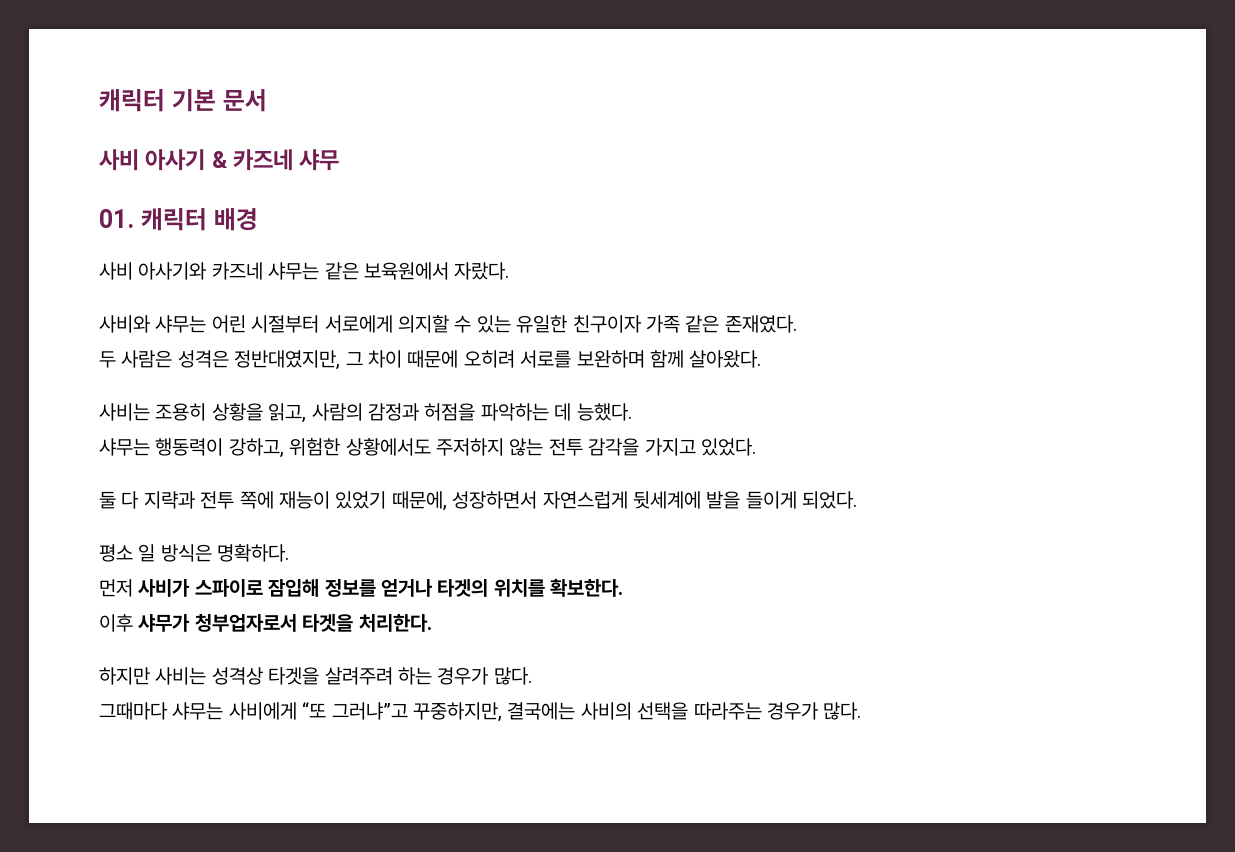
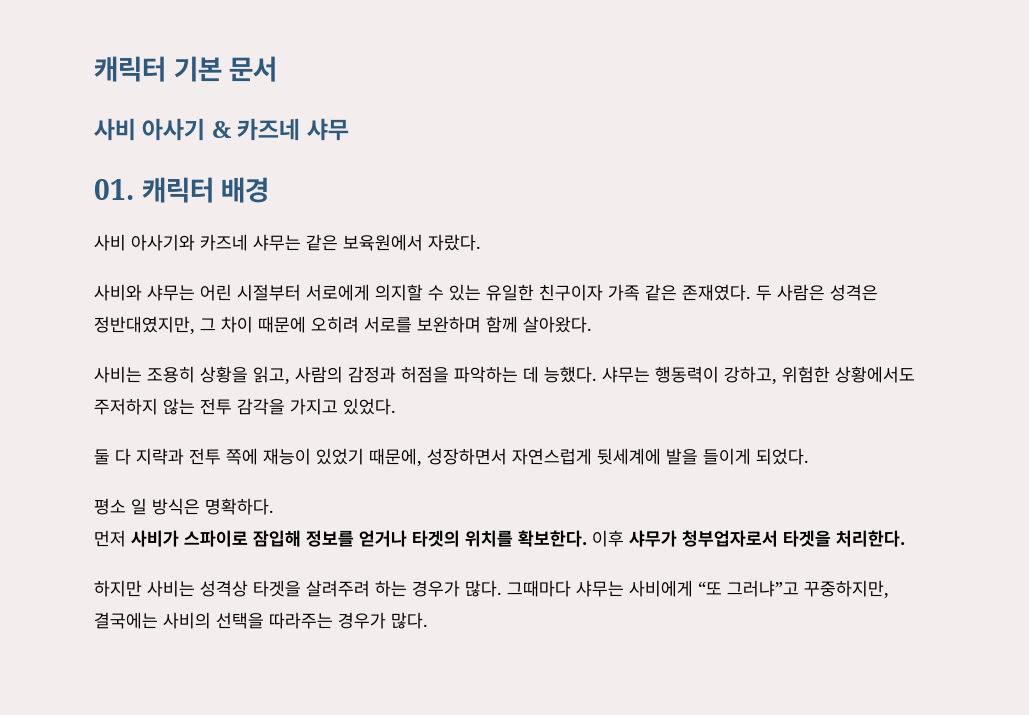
- 사비와 샤무는 어린 시절부터 서로에게 의지할 수 있는 유일한 친구이자 가족 같은 존재였다.
- 두 사람은 성격은 정반대였지만, 그 차이 때문에 오히려 서로를 보완하며 함께 살아왔다.
+ 사비와 샤무는 어린 시절부터 서로에게 의지할 수 있는 유일한 친구이자 가족 같은 존재였다. 두 사람은 성격은 정반대였지만, 그 차이 때문에 오히려 서로를 보완하며 함께 살아왔다.
- 사비는 조용히 상황을 읽고, 사람의 감정과 허점을 파악하는 데 능했다.
- 샤무는 행동력이 강하고, 위험한 상황에서도 주저하지 않는 전투 감각을 가지고 있었다.
+ 사비는 조용히 상황을 읽고, 사람의 감정과 허점을 파악하는 데 능했다. 샤무는 행동력이 강하고, 위험한 상황에서도 주저하지 않는 전투 감각을 가지고 있었다.
- 먼저 사비가 스파이로 잠입해 정보를 얻거나 타겟의 위치를 확보한다.
- 이후 샤무가 청부업자로서 타겟을 처리한다.
+ 먼저 사비가 스파이로 잠입해 정보를 얻거나 타겟의 위치를 확보한다. 이후 샤무가 청부업자로서 타겟을 처리한다.
- 하지만 사비는 성격상 타겟을 살려주려 하는 경우가 많다.
- 그때마다 샤무는 사비에게 “또 그러냐”고 꾸중하지만, 결국에는 사비의 선택을 따라주는 경우가 많다.
+ 하지만 사비는 성격상 타겟을 살려주려 하는 경우가 많다. 그때마다 샤무는 사비에게 “또 그러냐”고 꾸중하지만, 결국에는 사비의 선택을 따라주는 경우가 많다.

